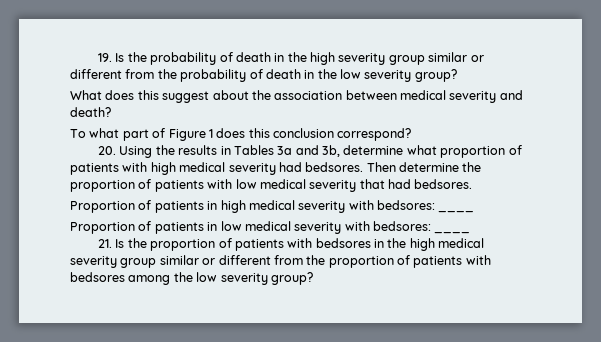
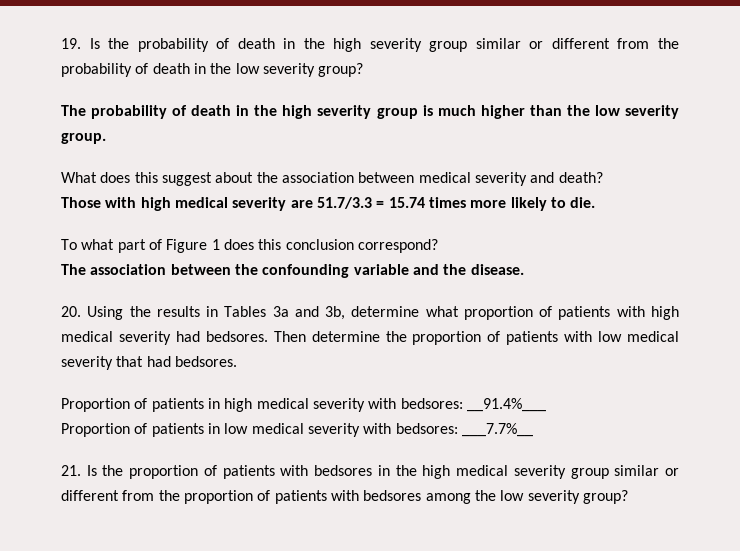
+ The probability of death in the high severity group is much higher than the low severity group.
+ Those with high medical severity are 51.7/3.3 = 15.74 times more likely to die.
+ The association between the confounding variable and the disease.
- Proportion of patients in high medical severity with bedsores: ____
+ Proportion of patients in high medical severity with bedsores: __91.4%___
- Proportion of patients in low medical severity with bedsores: ____
+ Proportion of patients in low medical severity with bedsores: ___7.7%__

